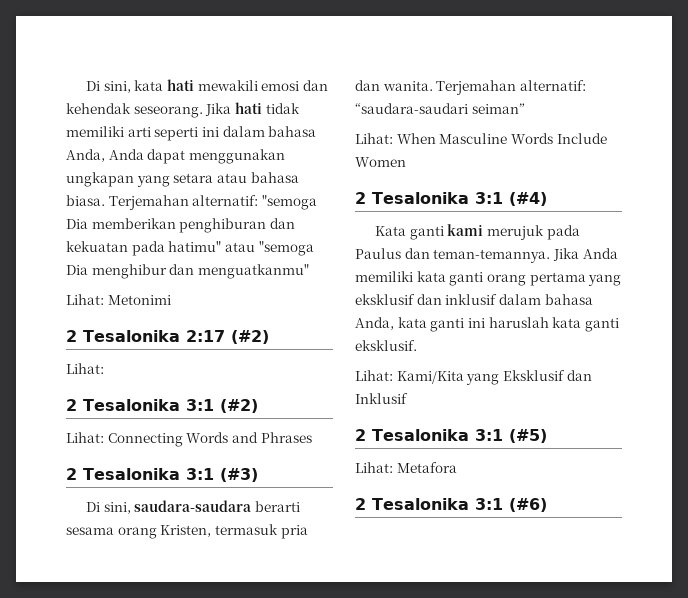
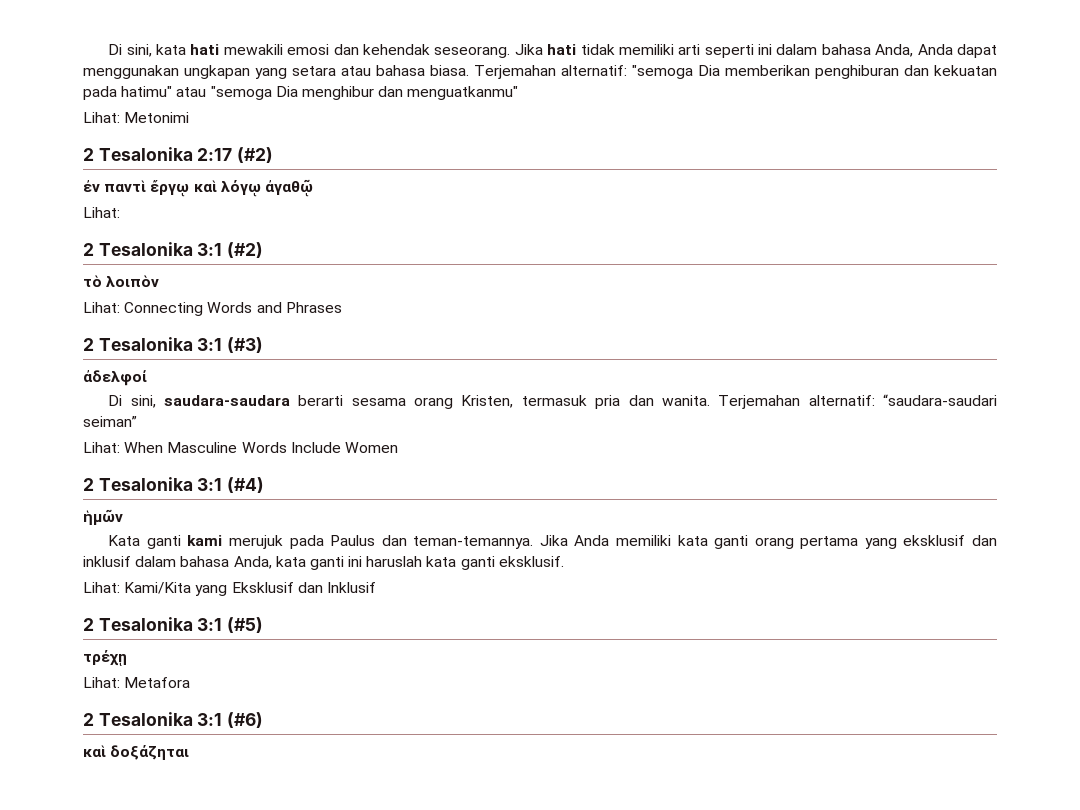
+ ἐν παντὶ ἔργῳ καὶ λόγῳ ἀγαθῷ
+ τὸ λοιπὸν
+ ἀδελφοί
+ ἡμῶν
+ τρέχῃ
+ καὶ δοξάζηται

